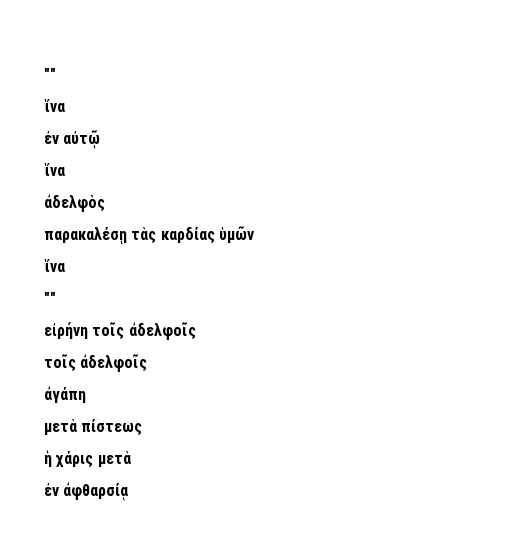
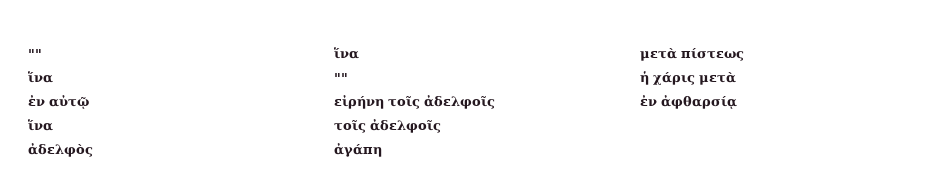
- παρακαλέσῃ τὰς καρδίας ὑμῶν

